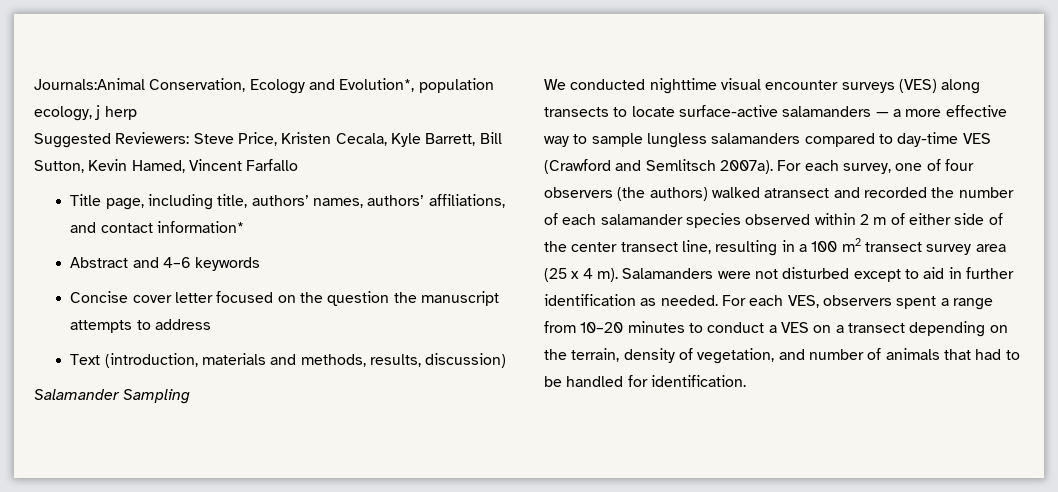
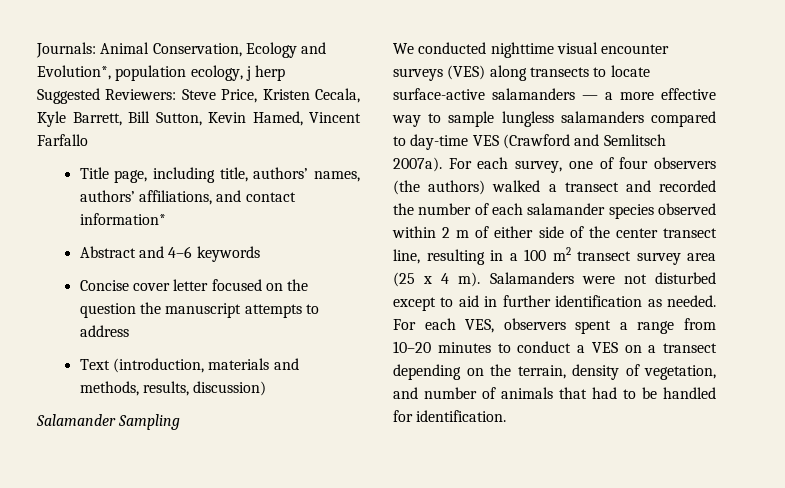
- Journals:Animal Conservation, Ecology and Evolution*, population ecology, j herp
+ Journals: Animal Conservation, Ecology and Evolution*, population ecology, j herp
- For each survey, one of four observers (the authors) walked atransect and recorded the number of each salamander species observed within 2 m of either side of the center transect line, resulting in a 100 m2 transect survey area (25 x 4 m).
+ For each survey, one of four observers (the authors) walked a transect and recorded the number of each salamander species observed within 2 m of either side of the center transect line, resulting in a 100 m2 transect survey area (25 x 4 m).

